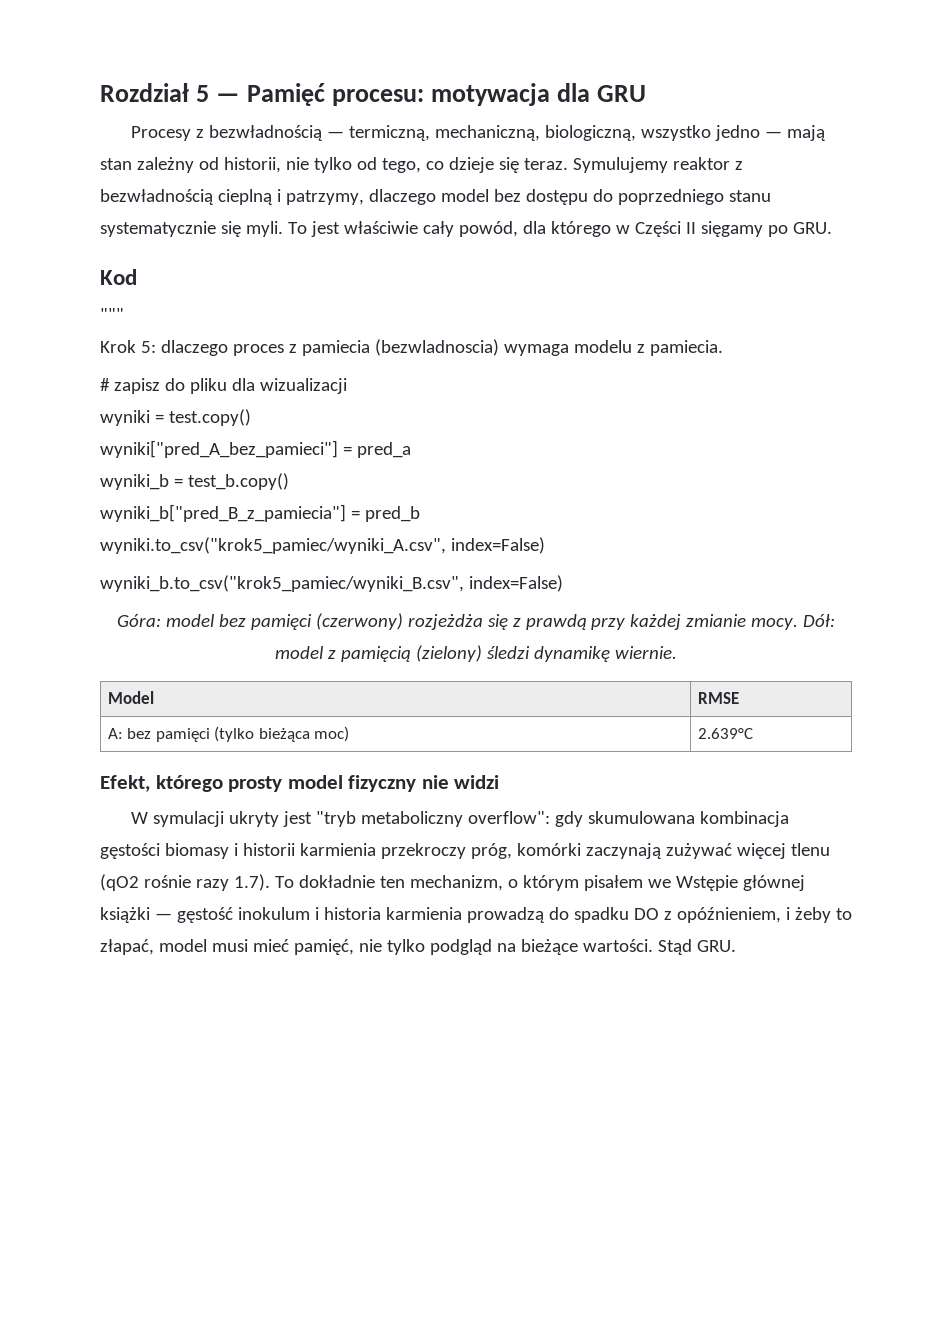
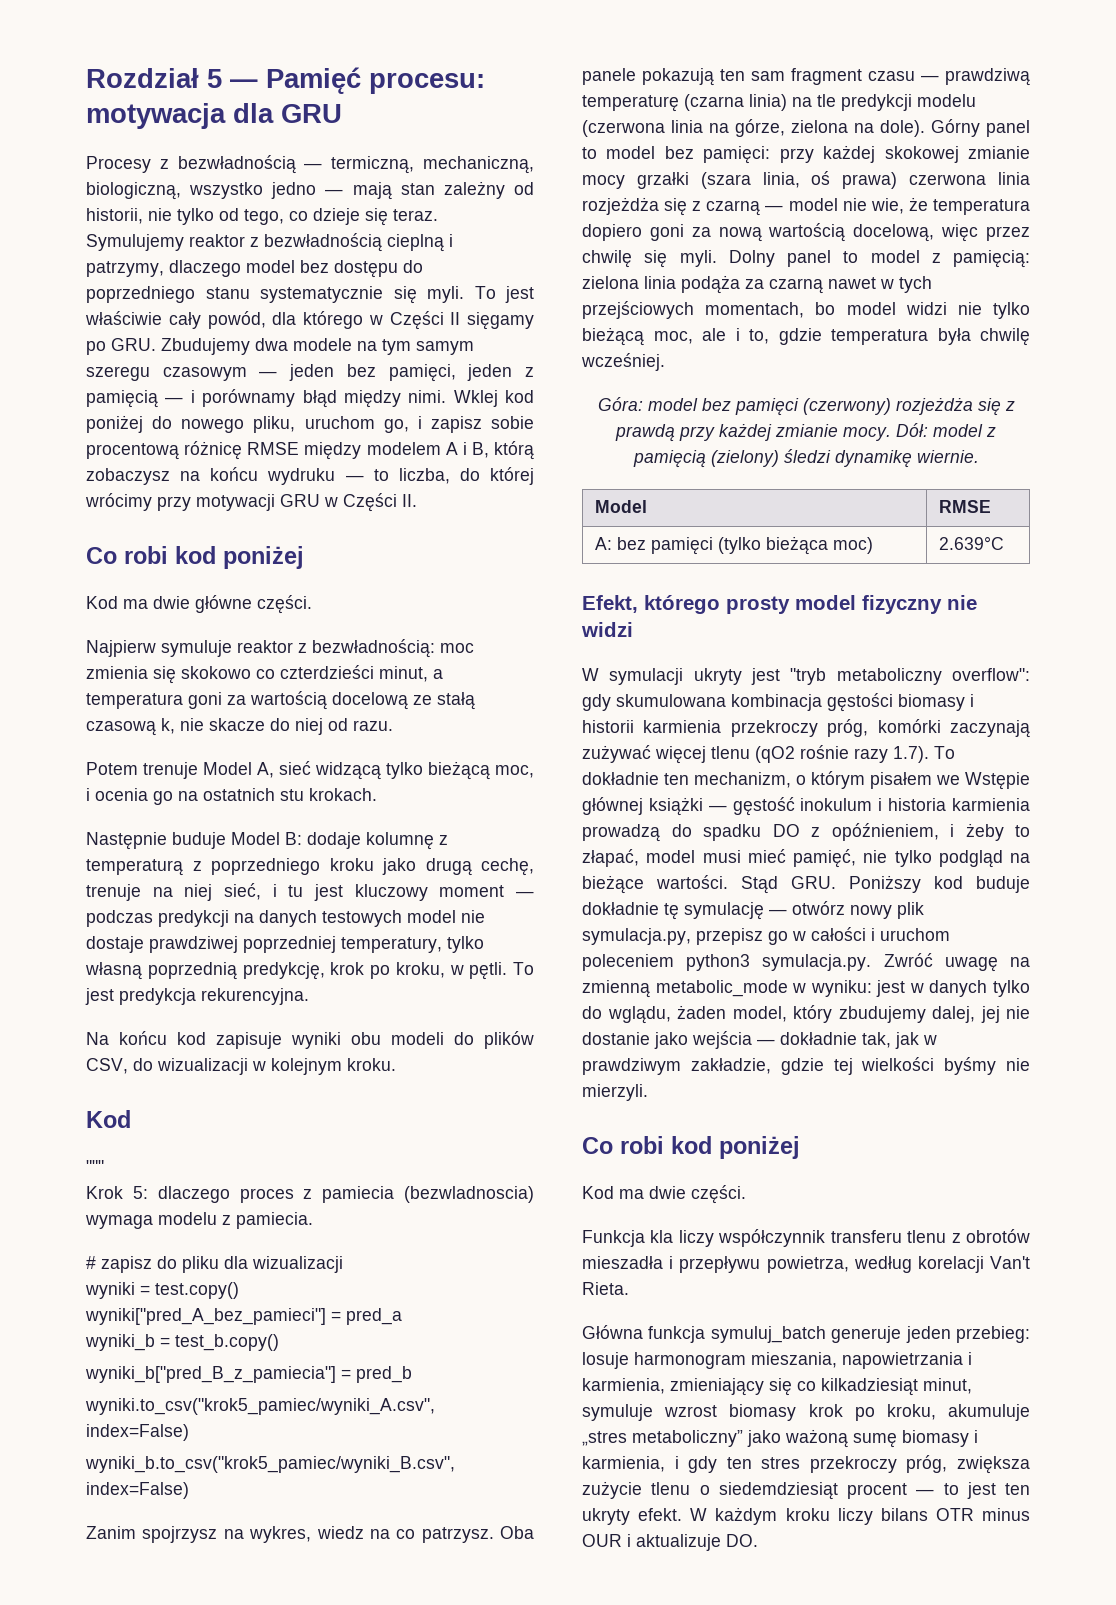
- To jest właściwie cały powód, dla którego w Części II sięgamy po GRU.
+ To jest właściwie cały powód, dla którego w Części II sięgamy po GRU. Zbudujemy dwa modele na tym samym szeregu czasowym — jeden bez pamięci, jeden z pamięcią — i porównamy błąd między nimi. Wklej kod poniżej do nowego pliku, uruchom go, i zapisz sobie procentową różnicę RMSE między modelem A i B, którą zobaczysz na końcu wydruku — to liczba, do której wrócimy przy motywacji GRU w Części II.
+ Co robi kod poniżej
+ Kod ma dwie główne części.
+ Najpierw symuluje reaktor z bezwładnością: moc zmienia się skokowo co czterdzieści minut, a temperatura goni za wartością docelową ze stałą czasową k, nie skacze do niej od razu.
+ Potem trenuje Model A, sieć widzącą tylko bieżącą moc, i ocenia go na ostatnich stu krokach.
+ Następnie buduje Model B: dodaje kolumnę z temperaturą z poprzedniego kroku jako drugą cechę, trenuje na niej sieć, i tu jest kluczowy moment — podczas predykcji na danych testowych model nie dostaje prawdziwej poprzedniej temperatury, tylko własną poprzednią predykcję, krok po kroku, w pętli. To jest predykcja rekurencyjna.
+ Na końcu kod zapisuje wyniki obu modeli do plików CSV, do wizualizacji w kolejnym kroku.
+ Zanim spojrzysz na wykres, wiedz na co patrzysz. Oba panele pokazują ten sam fragment czasu — prawdziwą temperaturę (czarna linia) na tle predykcji modelu (czerwona linia na górze, zielona na dole). Górny panel to model bez pamięci: przy każdej skokowej zmianie mocy grzałki (szara linia, oś prawa) czerwona linia rozjeżdża się z czarną — model nie wie, że temperatura dopiero goni za nową wartością docelową, więc przez chwilę się myli. Dolny panel to model z pamięcią: zielona linia podąża za czarną nawet w tych przejściowych momentach, bo model widzi nie tylko bieżącą moc, ale i to, gdzie temperatura była chwilę wcześniej.
- Stąd GRU.
+ Stąd GRU. Poniższy kod buduje dokładnie tę symulację — otwórz nowy plik symulacja.py, przepisz go w całości i uruchom poleceniem python3 symulacja.py. Zwróć uwagę na zmienną metabolic_mode w wyniku: jest w danych tylko do wglądu, żaden model, który zbudujemy dalej, jej nie dostanie jako wejścia — dokładnie tak, jak w prawdziwym zakładzie, gdzie tej wielkości byśmy nie mierzyli.
+ Co robi kod poniżej
+ Kod ma dwie części.
+ Funkcja kla liczy współczynnik transferu tlenu z obrotów mieszadła i przepływu powietrza, według korelacji Van't Rieta.
+ Główna funkcja symuluj_batch generuje jeden przebieg: losuje harmonogram mieszania, napowietrzania i karmienia, zmieniający się co kilkadziesiąt minut, symuluje wzrost biomasy krok po kroku, akumuluje „stres metaboliczny” jako ważoną sumę biomasy i karmienia, i gdy ten stres przekroczy próg, zwiększa zużycie tlenu o siedemdziesiąt procent — to jest ten ukryty efekt. W każdym kroku liczy bilans OTR minus OUR i aktualizuje DO.

